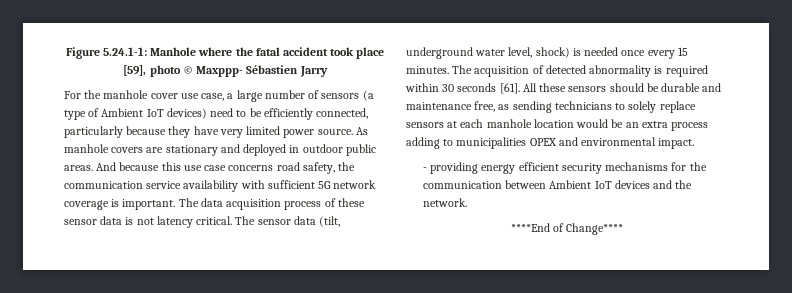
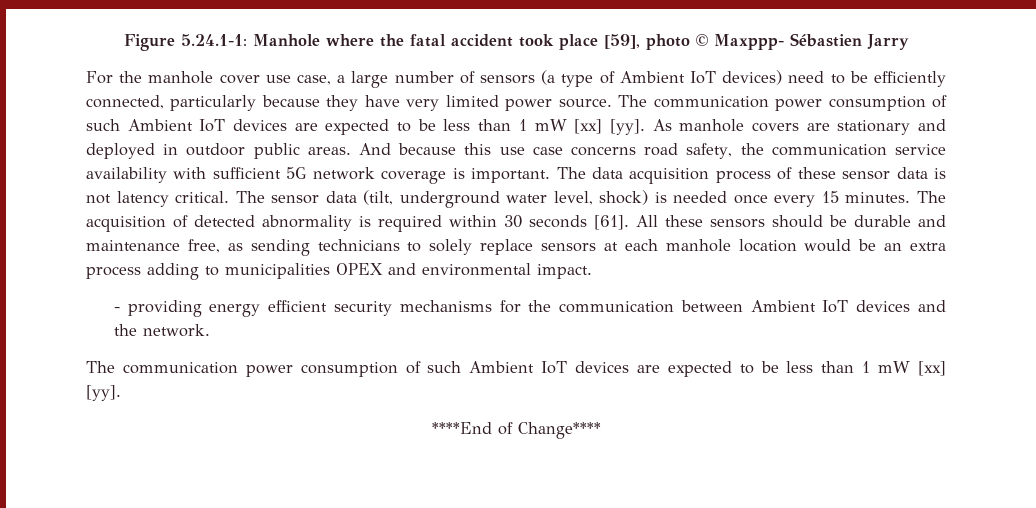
- For the manhole cover use case, a large number of sensors (a type of Ambient IoT devices) need to be efficiently connected, particularly because they have very limited power source.
+ For the manhole cover use case, a large number of sensors (a type of Ambient IoT devices) need to be efficiently connected, particularly because they have very limited power source. The communication power consumption of such Ambient IoT devices are expected to be less than 1 mW [xx] [yy].
  - providing energy efficient security mechanisms for the communication between Ambient IoT devices and the network.
+ The communication power consumption of such Ambient IoT devices are expected to be less than 1 mW [xx] [yy].

